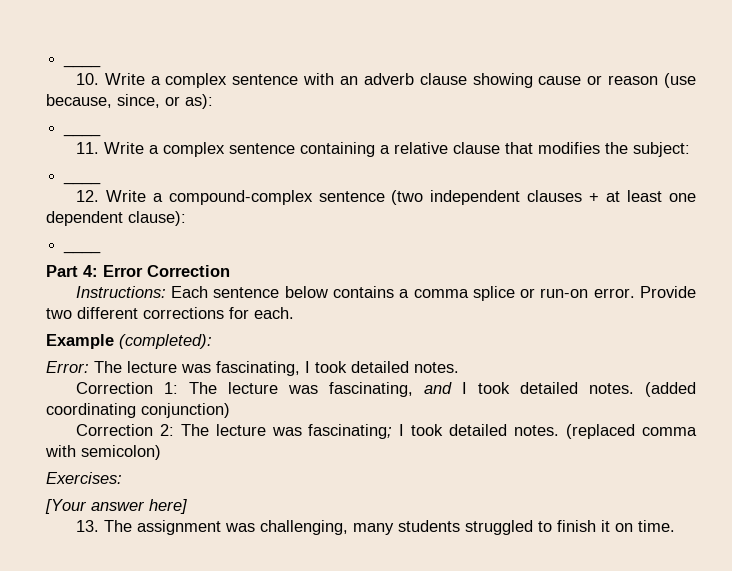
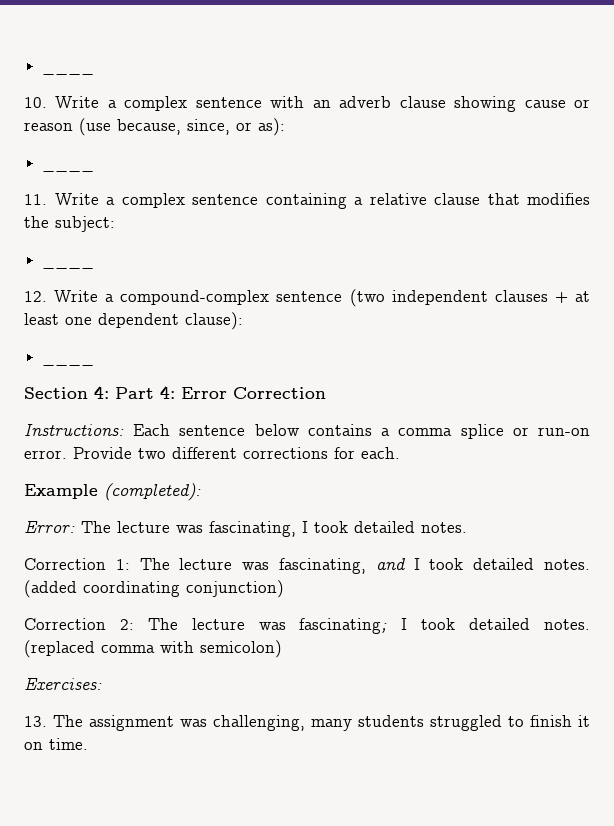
- Part 4: Error Correction
+ Section 4: Part 4: Error Correction
- [Your answer here]

